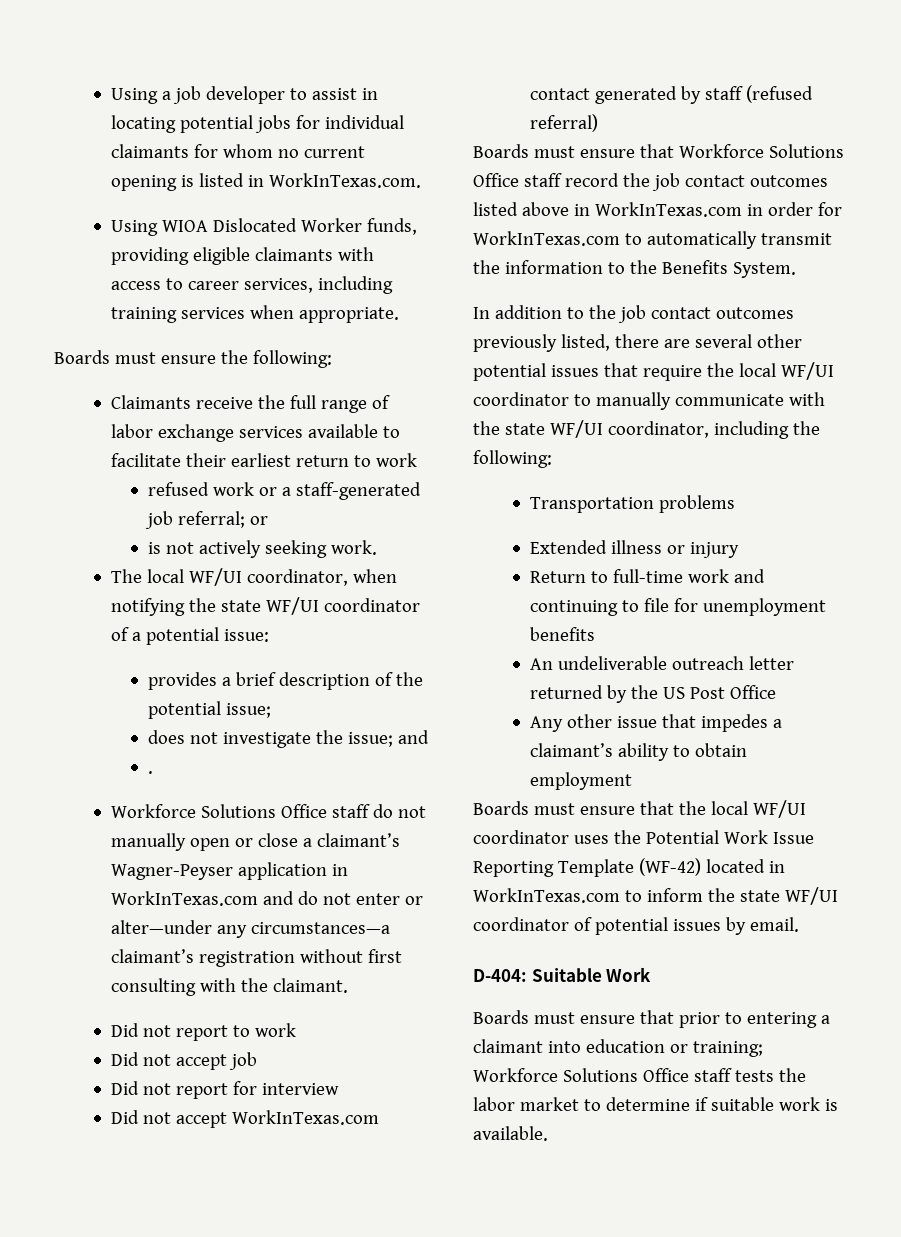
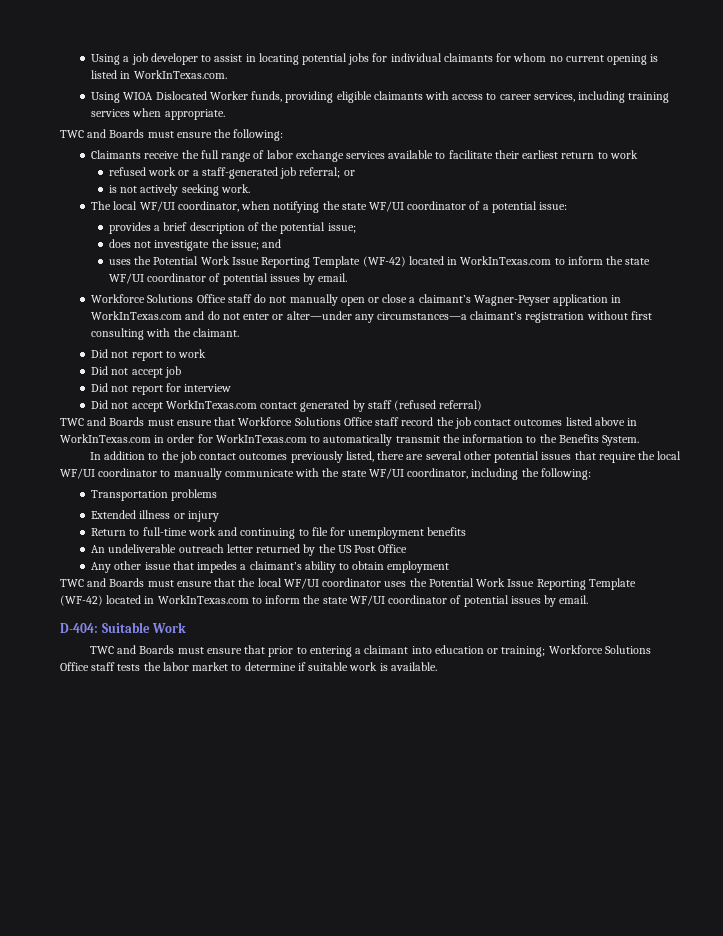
- Boards must ensure the following:
+ TWC and Boards must ensure the following:
  does not investigate the issue; and
- .
+ uses the Potential Work Issue Reporting Template (WF-42) located in WorkInTexas.com to inform the state WF/UI coordinator of potential issues by email.
- Boards must ensure that Workforce Solutions Office staff record the job contact outcomes listed above in WorkInTexas.com in order for WorkInTexas.com to automatically transmit the information to the Benefits System.
+ TWC and Boards must ensure that Workforce Solutions Office staff record the job contact outcomes listed above in WorkInTexas.com in order for WorkInTexas.com to automatically transmit the information to the Benefits System.
- Boards must ensure that the local WF/UI coordinator uses the Potential Work Issue Reporting Template (WF-42) located in WorkInTexas.com to inform the state WF/UI coordinator of potential issues by email.
+ TWC and Boards must ensure that the local WF/UI coordinator uses the Potential Work Issue Reporting Template (WF-42) located in WorkInTexas.com to inform the state WF/UI coordinator of potential issues by email.
- Boards must ensure that prior to entering a claimant into education or training; Workforce Solutions Office staff tests the labor market to determine if suitable work is available.
+ TWC and Boards must ensure that prior to entering a claimant into education or training; Workforce Solutions Office staff tests the labor market to determine if suitable work is available.

